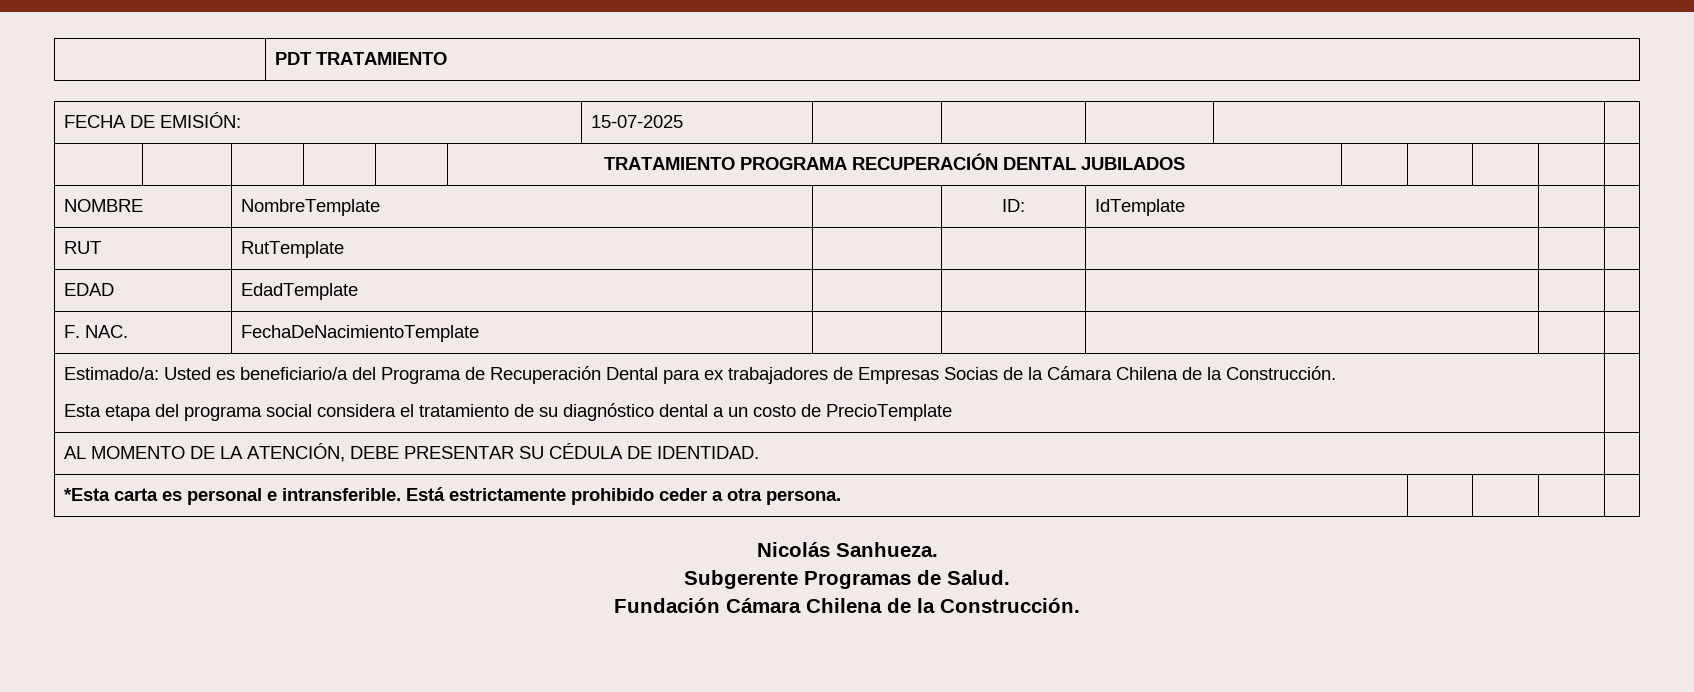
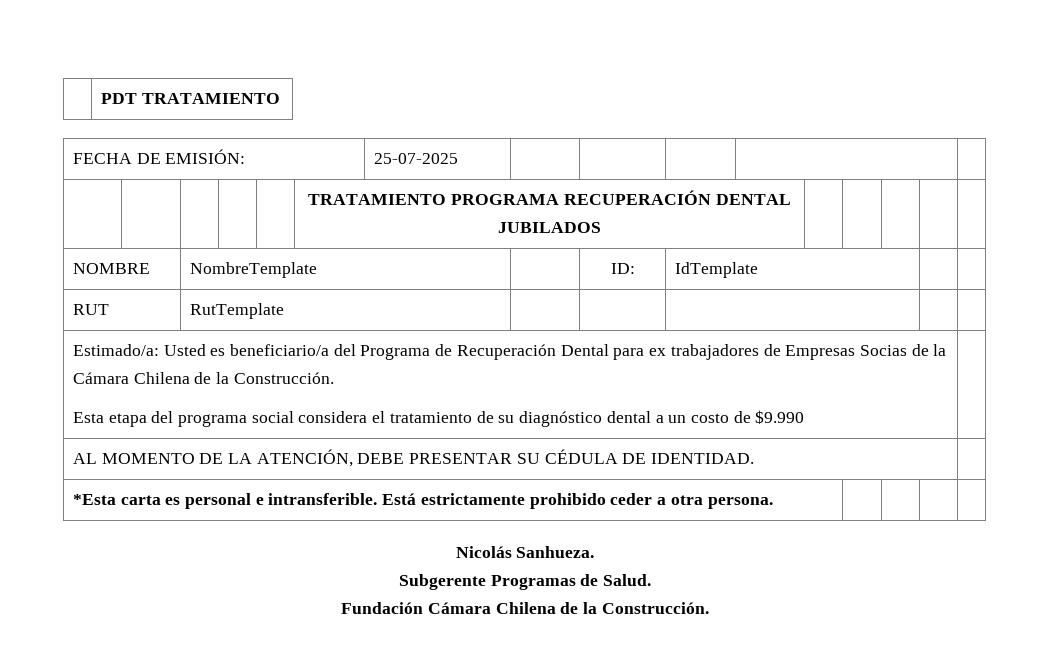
- FECHA DE EMISIÓN: | 15-07-2025 | | | | |
+ FECHA DE EMISIÓN: | 25-07-2025 | | | | |
- EDAD | EdadTemplate | | | | |
- F. NAC. | FechaDeNacimientoTemplate | | | | |
  Estimado/a: Usted es beneficiario/a del Programa de Recuperación Dental para ex trabajadores de Empresas Socias de la Cámara Chilena de la Construcción.
- Esta etapa del programa social considera el tratamiento de su diagnóstico dental a un costo de PrecioTemplate |
+ Esta etapa del programa social considera el tratamiento de su diagnóstico dental a un costo de $9.990 |

